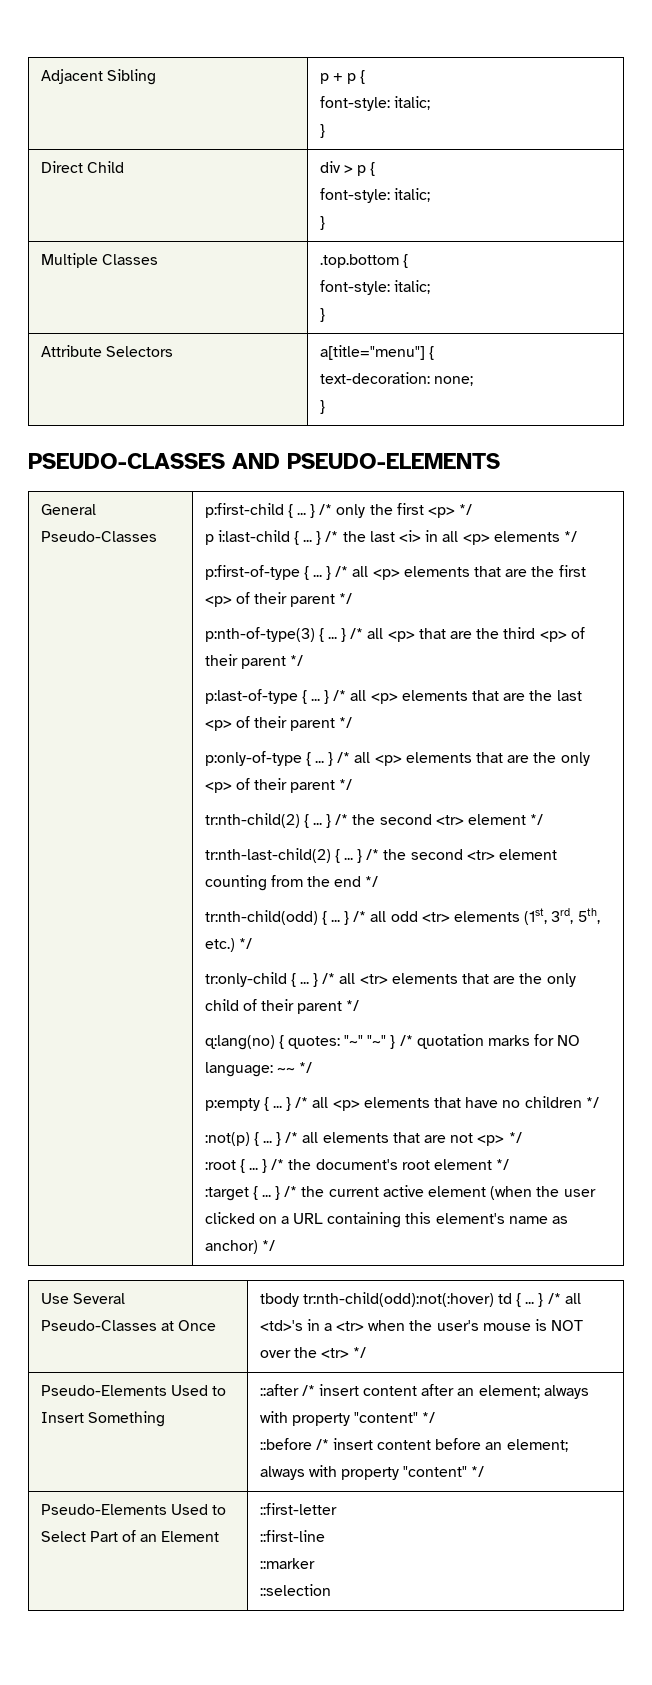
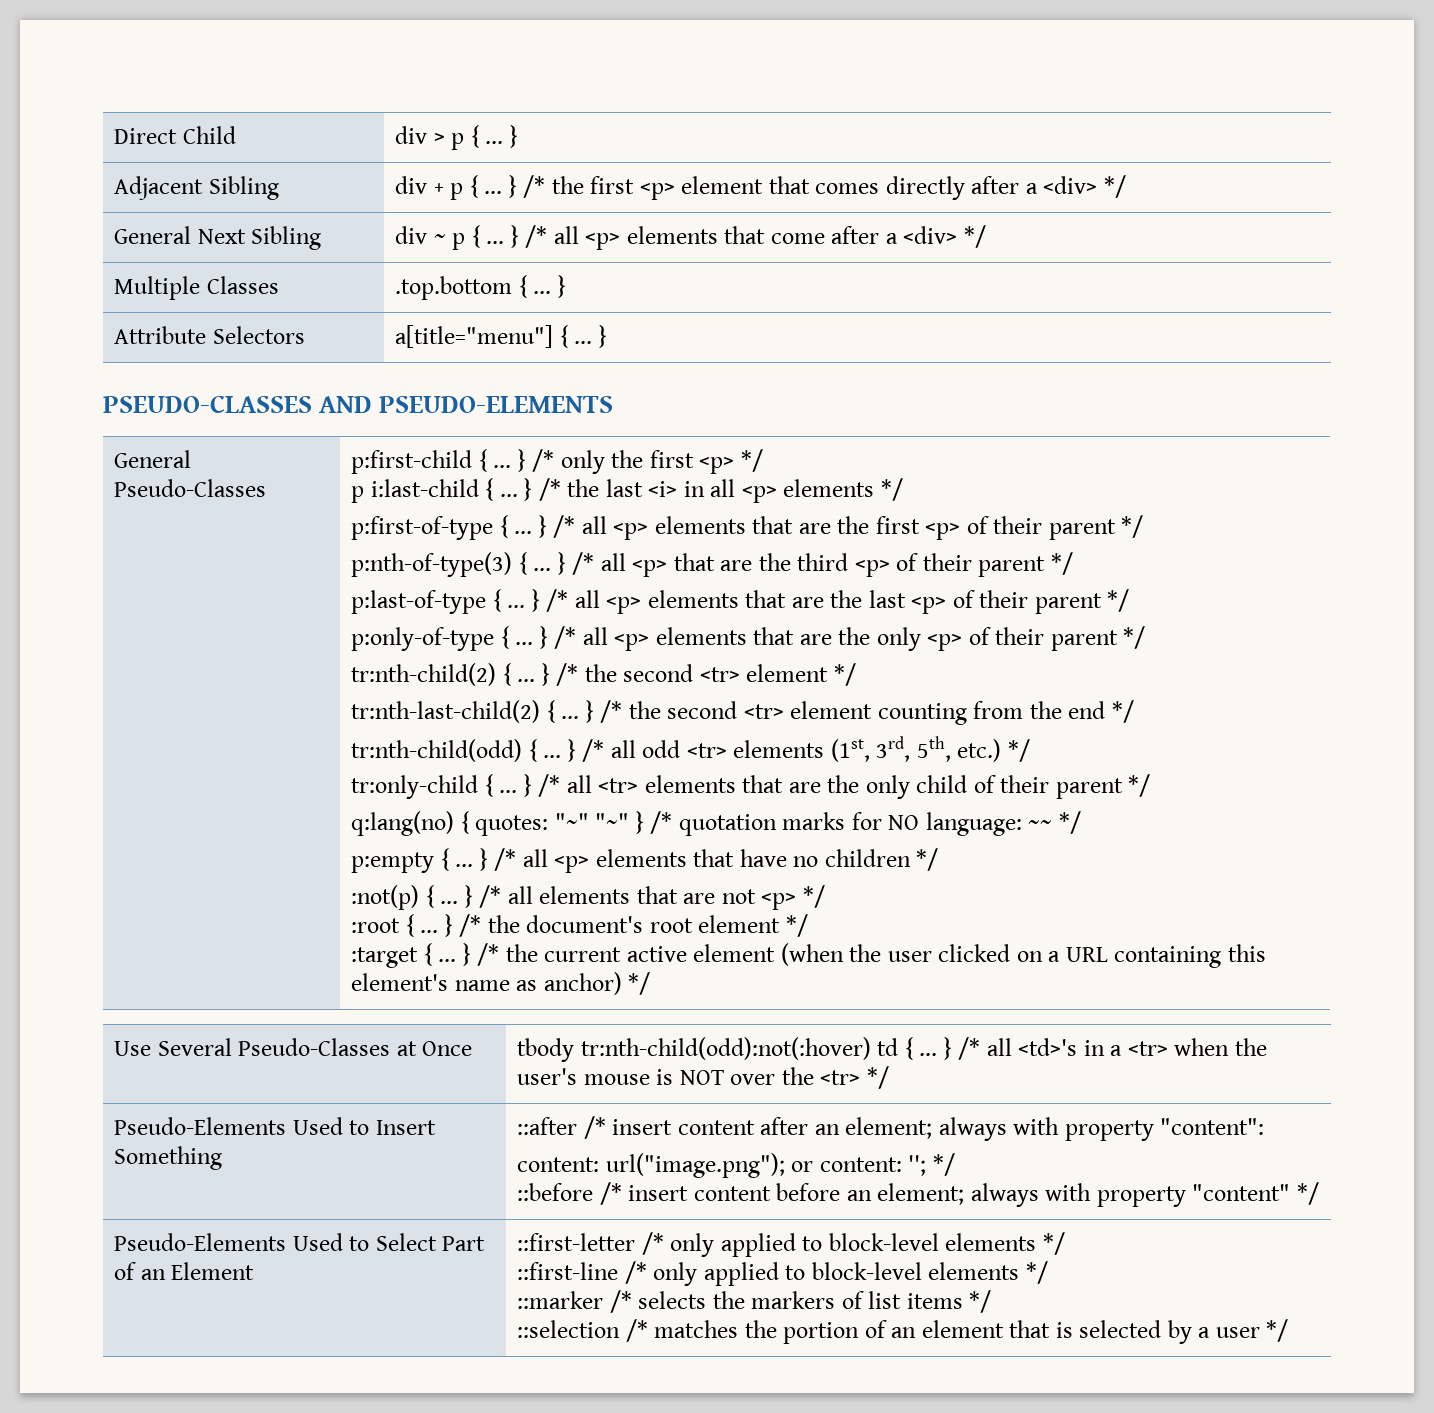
- Adjacent Sibling | p + p {
- font-style: italic;
- }
- Direct Child | div > p {
- font-style: italic;
- }
+ Direct Child | div > p { ... }
+ Adjacent Sibling | div + p { ... } /* the first <p> element that comes directly after a <div> */
+ General Next Sibling | div ~ p { ... } /* all <p> elements that come after a <div> */
- Multiple Classes | .top.bottom {
- font-style: italic;
- }
+ Multiple Classes | .top.bottom { ... }
- Attribute Selectors | a[title="menu"] {
- text-decoration: none;
- }
+ Attribute Selectors | a[title="menu"] { ... }
- Pseudo-Elements Used to Insert Something | ::after /* insert content after an element; always with property "content" */
+ Pseudo-Elements Used to Insert Something | ::after /* insert content after an element; always with property "content":
+ content: url("image.png"); or content: ''; */
- ::first-letter
- ::first-line
- ::marker
- ::selection
+ ::first-letter /* only applied to block-level elements */
+ ::first-line /* only applied to block-level elements */
+ ::marker /* selects the markers of list items */
+ ::selection /* matches the portion of an element that is selected by a user */

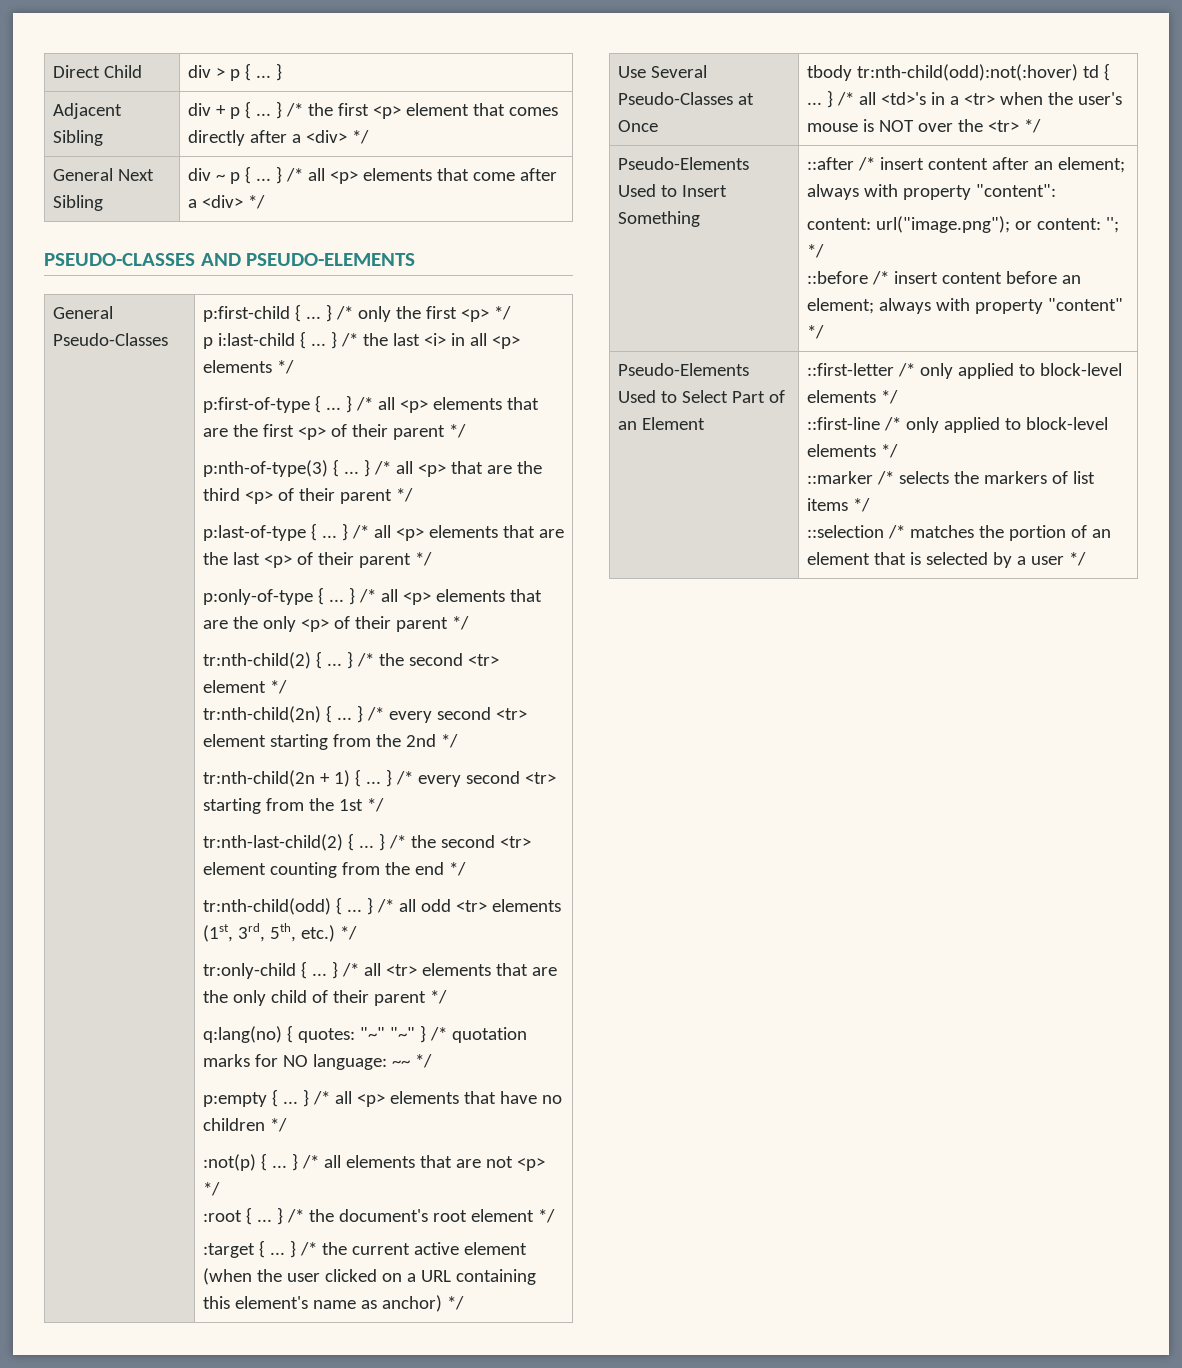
- Multiple Classes | .top.bottom { ... }
- Attribute Selectors | a[title="menu"] { ... }
+ tr:nth-child(2n) { ... } /* every second <tr> element starting from the 2nd */
+ tr:nth-child(2n + 1) { ... } /* every second <tr> starting from the 1st */

